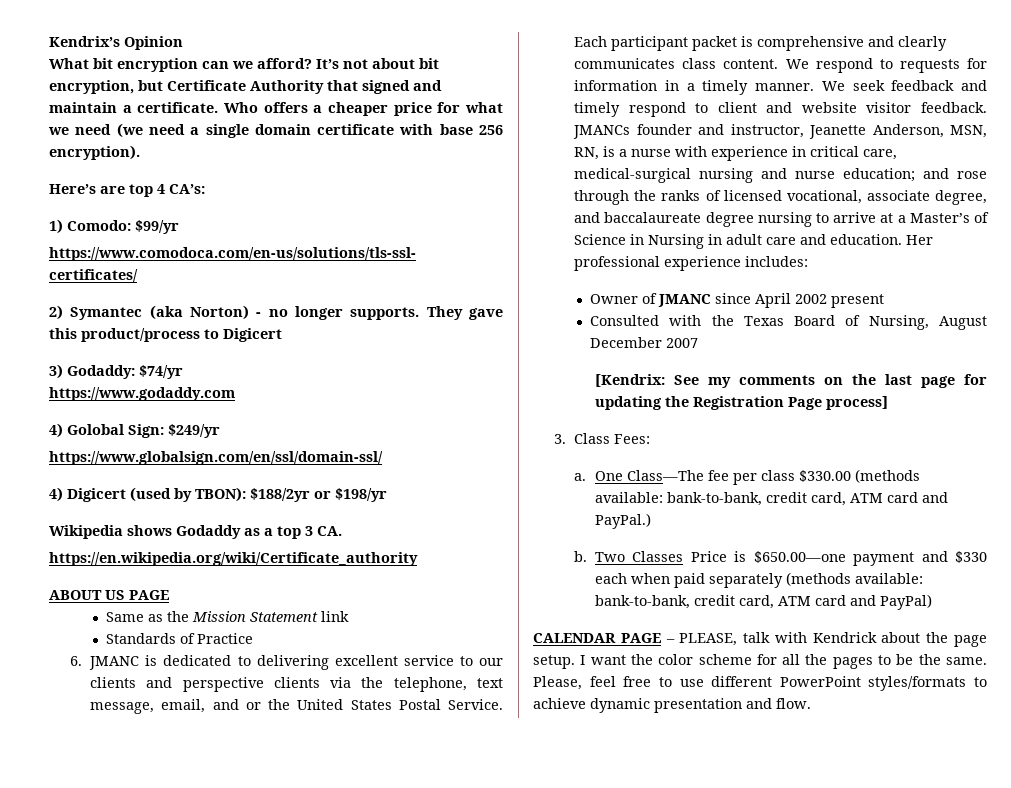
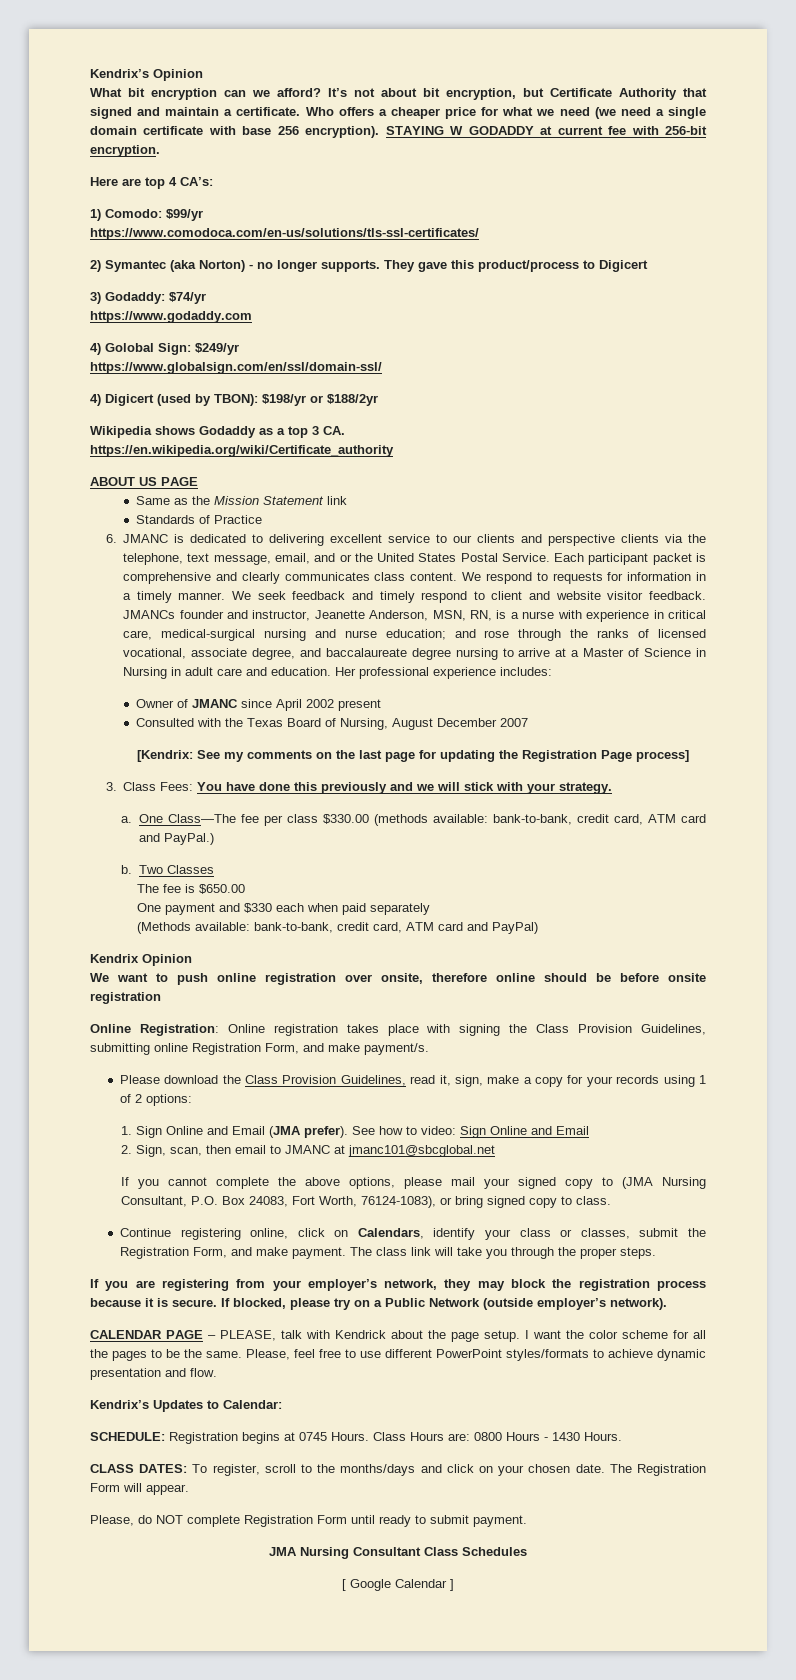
- Who offers a cheaper price for what we need (we need a single domain certificate with base 256 encryption).
- Here’s are top 4 CA’s:
+ Who offers a cheaper price for what we need (we need a single domain certificate with base 256 encryption). STAYING W GODADDY at current fee with 256-bit encryption.
+ Here are top 4 CA’s:
- 4) Digicert (used by TBON): $188/2yr or $198/yr
+ 4) Digicert (used by TBON): $198/yr or $188/2yr
- JMANCs founder and instructor, Jeanette Anderson, MSN, RN, is a nurse with experience in critical care, medical-surgical nursing and nurse education; and rose through the ranks of licensed vocational, associate degree, and baccalaureate degree nursing to arrive at a Master’s of Science in Nursing in adult care and education.
+ JMANCs founder and instructor, Jeanette Anderson, MSN, RN, is a nurse with experience in critical care, medical-surgical nursing and nurse education; and rose through the ranks of licensed vocational, associate degree, and baccalaureate degree nursing to arrive at a Master of Science in Nursing in adult care and education.
- 3. Class Fees:
+ 3. Class Fees: You have done this previously and we will stick with your strategy.
- Two Classes Price is $650.00—one payment and $330 each when paid separately (methods available: bank-to-bank, credit card, ATM card and PayPal)
+ Two Classes
+ The fee is $650.00
+ One payment and $330 each when paid separately
+ (Methods available: bank-to-bank, credit card, ATM card and PayPal)
+ Kendrix Opinion
+ We want to push online registration over onsite, therefore online should be before onsite registration
+ Online Registration: Online registration takes place with signing the Class Provision Guidelines, submitting online Registration Form, and make payment/s.
+ Please download the Class Provision Guidelines, read it, sign, make a copy for your records using 1 of 2 options:
+ 1. Sign Online and Email (JMA prefer). See how to video: Sign Online and Email
+ 2. Sign, scan, then email to JMANC at jmanc101@sbcglobal.net
+ If you cannot complete the above options, please mail your signed copy to (JMA Nursing Consultant, P.O. Box 24083, Fort Worth, 76124-1083), or bring signed copy to class.
+ Continue registering online, click on Calendars, identify your class or classes, submit the Registration Form, and make payment. The class link will take you through the proper steps.
+ If you are registering from your employer’s network, they may block the registration process because it is secure. If blocked, please try on a Public Network (outside employer’s network).
+ Kendrix’s Updates to Calendar:
+ SCHEDULE: Registration begins at 0745 Hours. Class Hours are: 0800 Hours - 1430 Hours.
+ CLASS DATES: To register, scroll to the months/days and click on your chosen date. The Registration Form will appear.
+ Please, do NOT complete Registration Form until ready to submit payment.
+ JMA Nursing Consultant Class Schedules
+ [ Google Calendar ]

